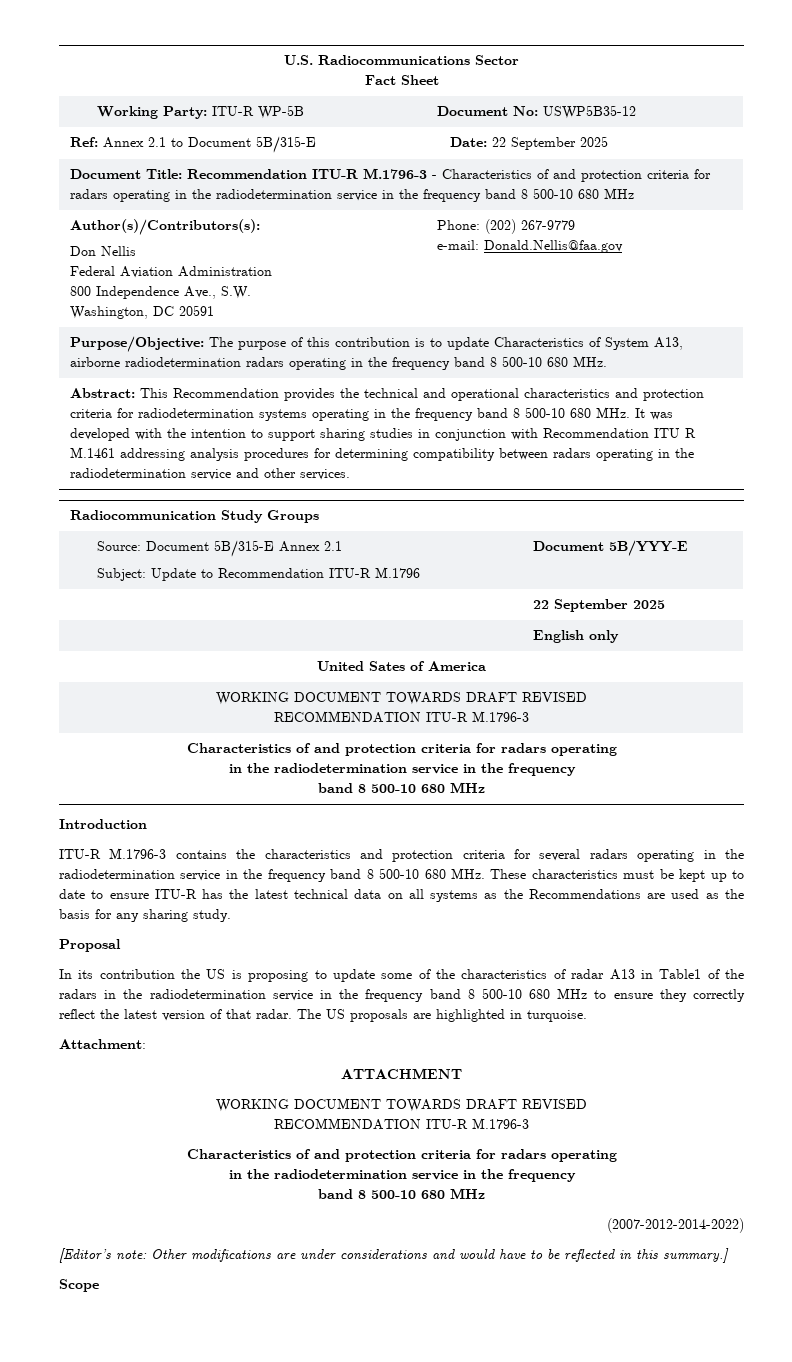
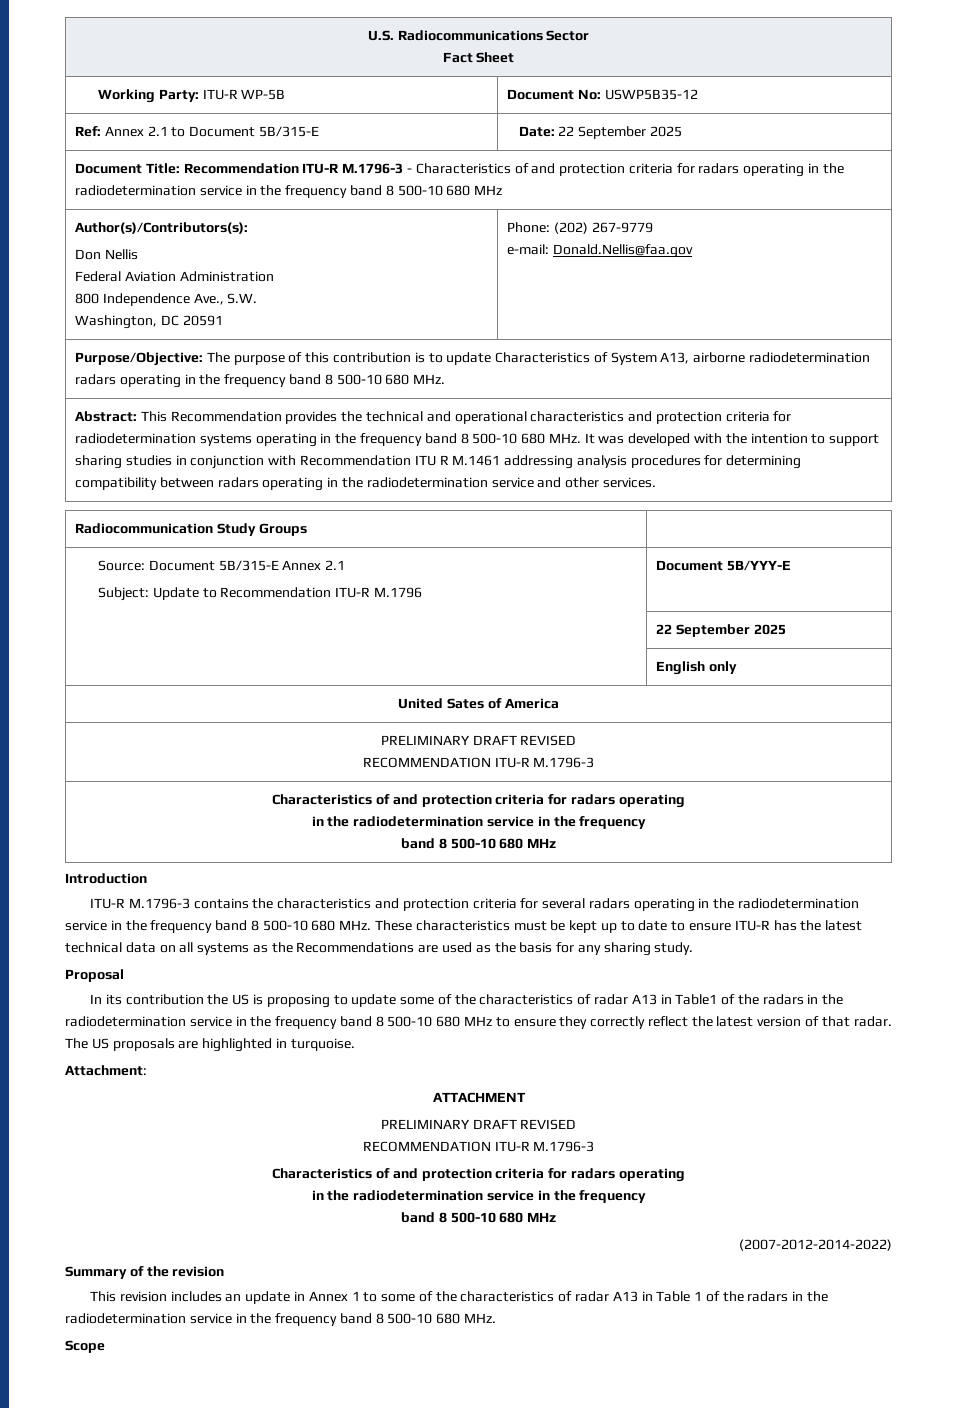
  United Sates of America
- WORKING DOCUMENT TOWARDS DRAFT REVISED
+ PRELIMINARY DRAFT REVISED
  ATTACHMENT
- WORKING DOCUMENT TOWARDS DRAFT REVISED
+ PRELIMINARY DRAFT REVISED
- [Editor’s note: Other modifications are under considerations and would have to be reflected in this summary.]
+ Summary of the revision
+ This revision includes an update in Annex 1 to some of the characteristics of radar A13 in Table 1 of the radars in the radiodetermination service in the frequency band 8 500-10 680 MHz.

